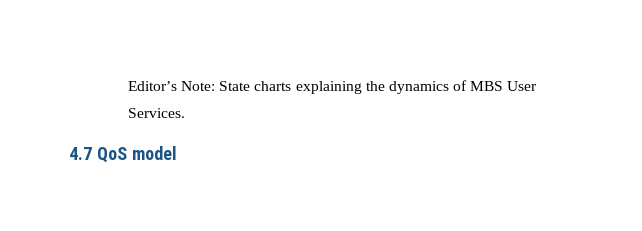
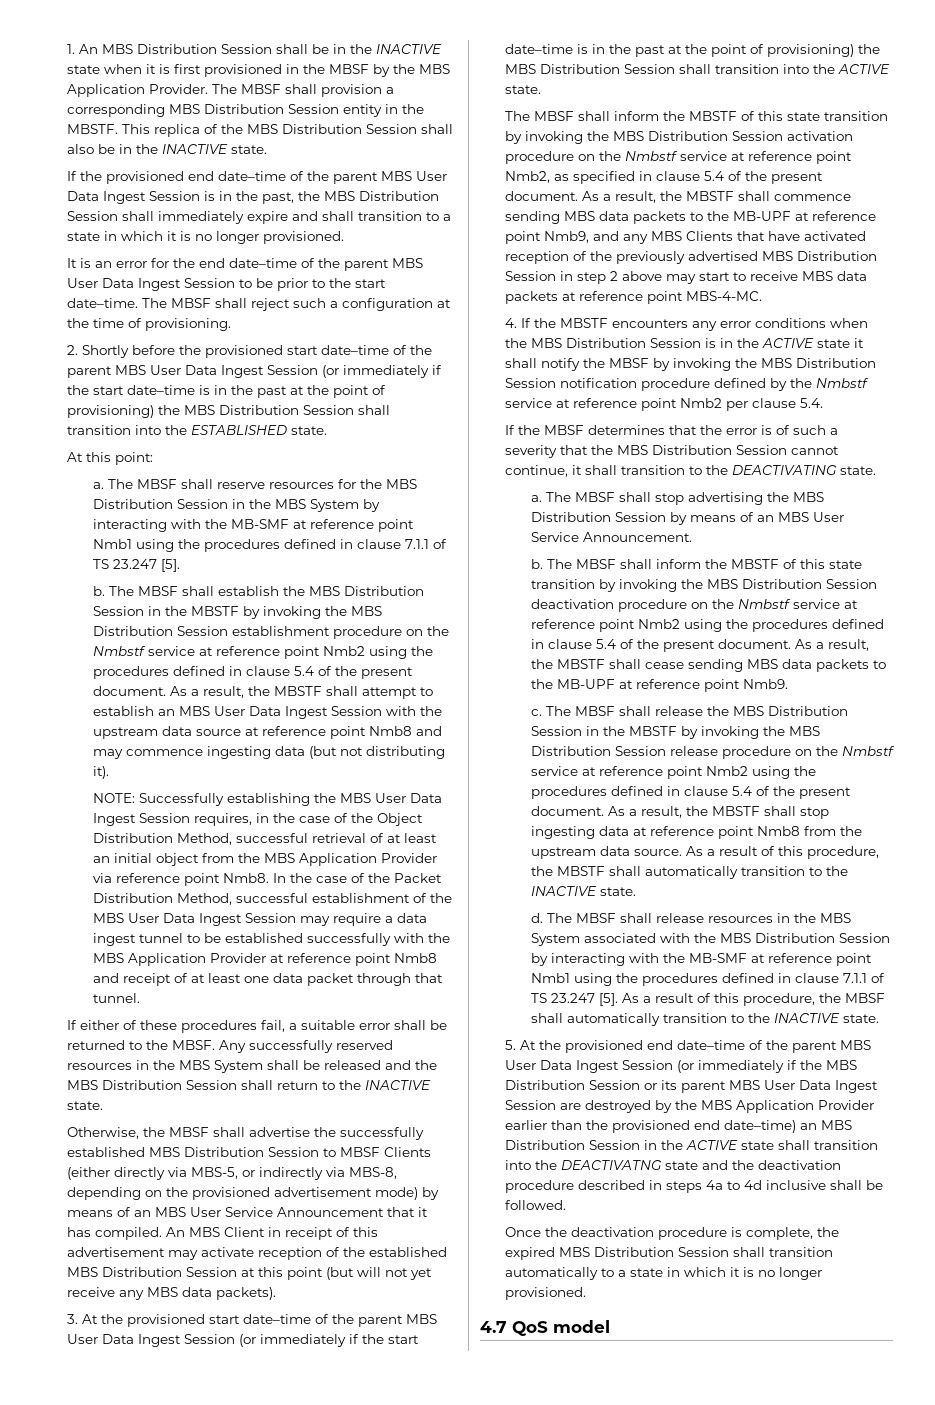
- Editor’s Note: State charts explaining the dynamics of MBS User Services.
+ 1. An MBS Distribution Session shall be in the INACTIVE state when it is first provisioned in the MBSF by the MBS Application Provider. The MBSF shall provision a corresponding MBS Distribution Session entity in the MBSTF. This replica of the MBS Distribution Session shall also be in the INACTIVE state.
+ If the provisioned end date–time of the parent MBS User Data Ingest Session is in the past, the MBS Distribution Session shall immediately expire and shall transition to a state in which it is no longer provisioned.
+ It is an error for the end date–time of the parent MBS User Data Ingest Session to be prior to the start date–time. The MBSF shall reject such a configuration at the time of provisioning.
+ 2. Shortly before the provisioned start date–time of the parent MBS User Data Ingest Session (or immediately if the start date–time is in the past at the point of provisioning) the MBS Distribution Session shall transition into the ESTABLISHED state.
+ At this point:
+ a. The MBSF shall reserve resources for the MBS Distribution Session in the MBS System by interacting with the MB-SMF at reference point Nmb1 using the procedures defined in clause 7.1.1 of TS 23.247 [5].
+ b. The MBSF shall establish the MBS Distribution Session in the MBSTF by invoking the MBS Distribution Session establishment procedure on the Nmbstf service at reference point Nmb2 using the procedures defined in clause 5.4 of the present document. As a result, the MBSTF shall attempt to establish an MBS User Data Ingest Session with the upstream data source at reference point Nmb8 and may commence ingesting data (but not distributing it).
+ NOTE: Successfully establishing the MBS User Data Ingest Session requires, in the case of the Object Distribution Method, successful retrieval of at least an initial object from the MBS Application Provider via reference point Nmb8. In the case of the Packet Distribution Method, successful establishment of the MBS User Data Ingest Session may require a data ingest tunnel to be established successfully with the MBS Application Provider at reference point Nmb8 and receipt of at least one data packet through that tunnel.
+ If either of these procedures fail, a suitable error shall be returned to the MBSF. Any successfully reserved resources in the MBS System shall be released and the MBS Distribution Session shall return to the INACTIVE state.
+ Otherwise, the MBSF shall advertise the successfully established MBS Distribution Session to MBSF Clients (either directly via MBS-5, or indirectly via MBS-8, depending on the provisioned advertisement mode) by means of an MBS User Service Announcement that it has compiled. An MBS Client in receipt of this advertisement may activate reception of the established MBS Distribution Session at this point (but will not yet receive any MBS data packets).
+ 3. At the provisioned start date–time of the parent MBS User Data Ingest Session (or immediately if the start date–time is in the past at the point of provisioning) the MBS Distribution Session shall transition into the ACTIVE state.
+ The MBSF shall inform the MBSTF of this state transition by invoking the MBS Distribution Session activation procedure on the Nmbstf service at reference point Nmb2, as specified in clause 5.4 of the present document. As a result, the MBSTF shall commence sending MBS data packets to the MB-UPF at reference point Nmb9, and any MBS Clients that have activated reception of the previously advertised MBS Distribution Session in step 2 above may start to receive MBS data packets at reference point MBS-4-MC.
+ 4. If the MBSTF encounters any error conditions when the MBS Distribution Session is in the ACTIVE state it shall notify the MBSF by invoking the MBS Distribution Session notification procedure defined by the Nmbstf service at reference point Nmb2 per clause 5.4.
+ If the MBSF determines that the error is of such a severity that the MBS Distribution Session cannot continue, it shall transition to the DEACTIVATING state.
+ a. The MBSF shall stop advertising the MBS Distribution Session by means of an MBS User Service Announcement.
+ b. The MBSF shall inform the MBSTF of this state transition by invoking the MBS Distribution Session deactivation procedure on the Nmbstf service at reference point Nmb2 using the procedures defined in clause 5.4 of the present document. As a result, the MBSTF shall cease sending MBS data packets to the MB-UPF at reference point Nmb9.
+ c. The MBSF shall release the MBS Distribution Session in the MBSTF by invoking the MBS Distribution Session release procedure on the Nmbstf service at reference point Nmb2 using the procedures defined in clause 5.4 of the present document. As a result, the MBSTF shall stop ingesting data at reference point Nmb8 from the upstream data source. As a result of this procedure, the MBSTF shall automatically transition to the INACTIVE state.
+ d. The MBSF shall release resources in the MBS System associated with the MBS Distribution Session by interacting with the MB-SMF at reference point Nmb1 using the procedures defined in clause 7.1.1 of TS 23.247 [5]. As a result of this procedure, the MBSF shall automatically transition to the INACTIVE state.
+ 5. At the provisioned end date–time of the parent MBS User Data Ingest Session (or immediately if the MBS Distribution Session or its parent MBS User Data Ingest Session are destroyed by the MBS Application Provider earlier than the provisioned end date–time) an MBS Distribution Session in the ACTIVE state shall transition into the DEACTIVATNG state and the deactivation procedure described in steps 4a to 4d inclusive shall be followed.
+ Once the deactivation procedure is complete, the expired MBS Distribution Session shall transition automatically to a state in which it is no longer provisioned.

